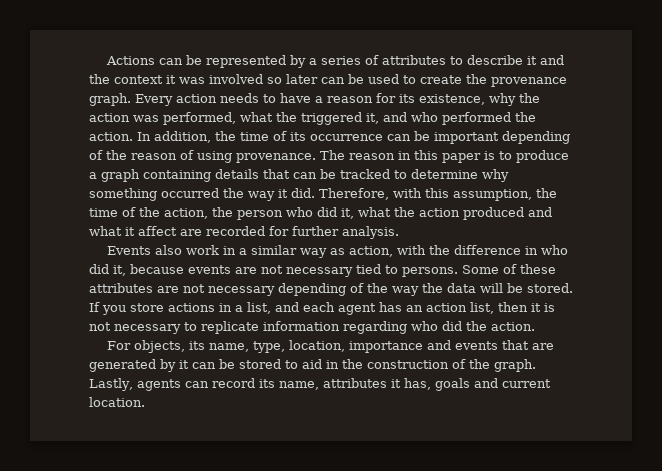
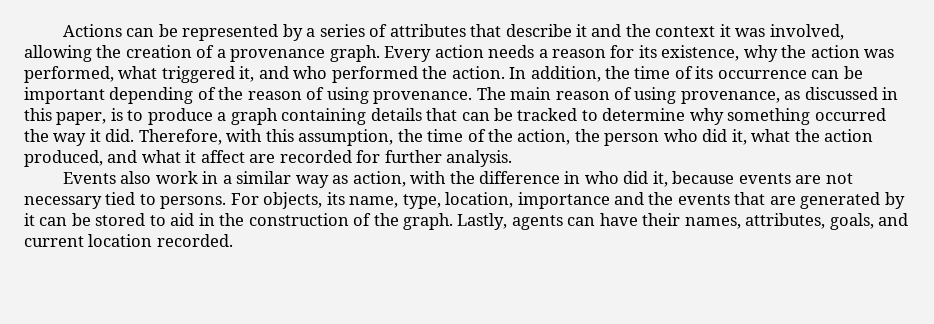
- Actions can be represented by a series of attributes to describe it and the context it was involved so later can be used to create the provenance graph.
+ Actions can be represented by a series of attributes that describe it and the context it was involved, allowing the creation of a provenance graph.
- Every action needs to have a reason for its existence, why the action was performed, what the triggered it, and who performed the action.
+ Every action needs a reason for its existence, why the action was performed, what triggered it, and who performed the action.
- The reason in this paper is to produce a graph containing details that can be tracked to determine why something occurred the way it did.
+ The main reason of using provenance, as discussed in this paper, is to produce a graph containing details that can be tracked to determine why something occurred the way it did.
- Therefore, with this assumption, the time of the action, the person who did it, what the action produced and what it affect are recorded for further analysis.
+ Therefore, with this assumption, the time of the action, the person who did it, what the action produced, and what it affect are recorded for further analysis.
- Events also work in a similar way as action, with the difference in who did it, because events are not necessary tied to persons. Some of these attributes are not necessary depending of the way the data will be stored. If you store actions in a list, and each agent has an action list, then it is not necessary to replicate information regarding who did the action.
- For objects, its name, type, location, importance and events that are generated by it can be stored to aid in the construction of the graph.
+ Events also work in a similar way as action, with the difference in who did it, because events are not necessary tied to persons. For objects, its name, type, location, importance and the events that are generated by it can be stored to aid in the construction of the graph.
- Lastly, agents can record its name, attributes it has, goals and current location.
+ Lastly, agents can have their names, attributes, goals, and current location recorded.

